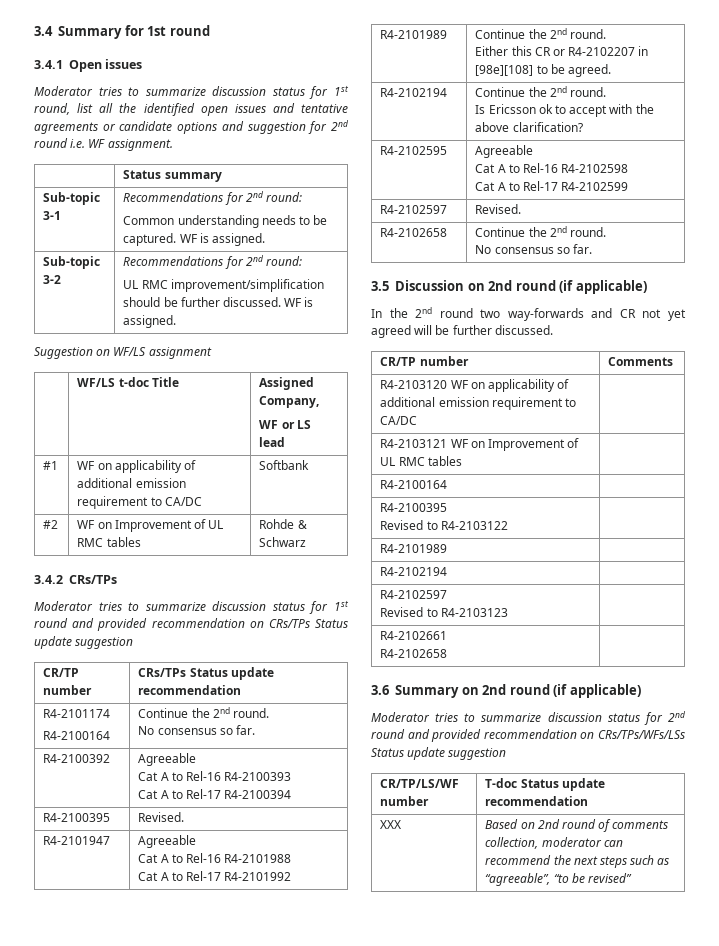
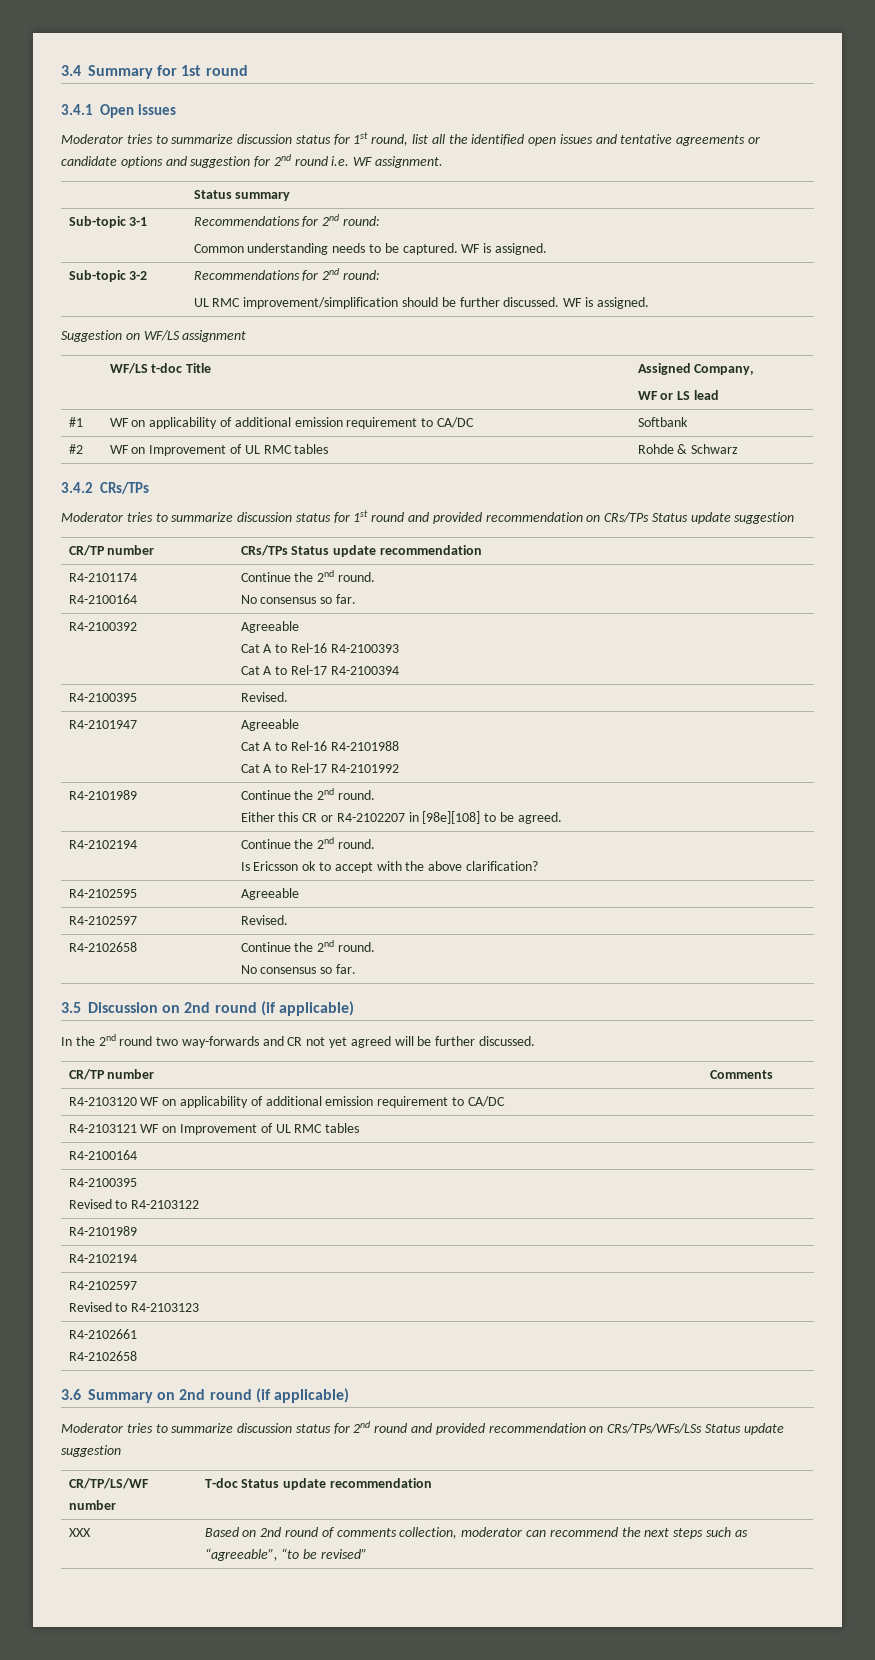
  R4-2102595 | Agreeable
- Cat A to Rel-16 R4-2102598
- Cat A to Rel-17 R4-2102599

